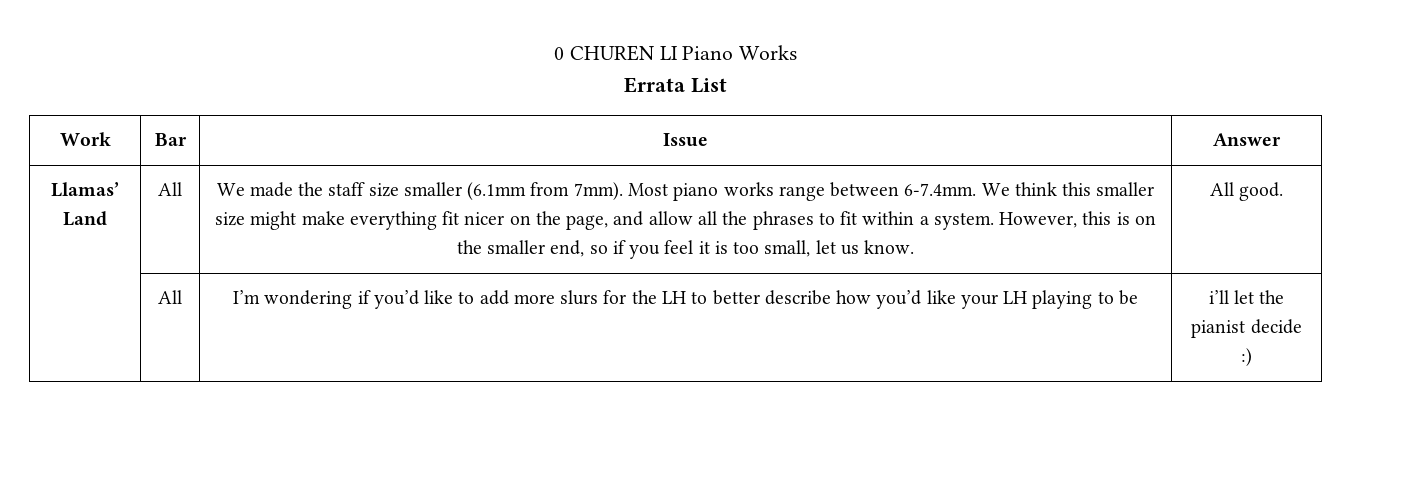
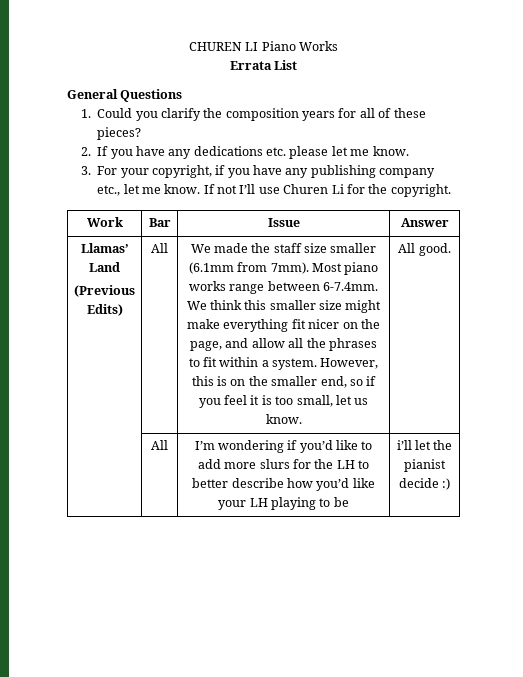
- 0 CHUREN LI Piano Works
+ CHUREN LI Piano Works
+ General Questions
+ 1. Could you clarify the composition years for all of these pieces?
+ 2. If you have any dedications etc. please let me know.
+ 3. For your copyright, if you have any publishing company etc., let me know. If not I’ll use Churen Li for the copyright.
+ (Previous Edits)

